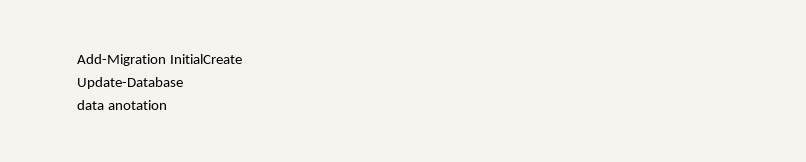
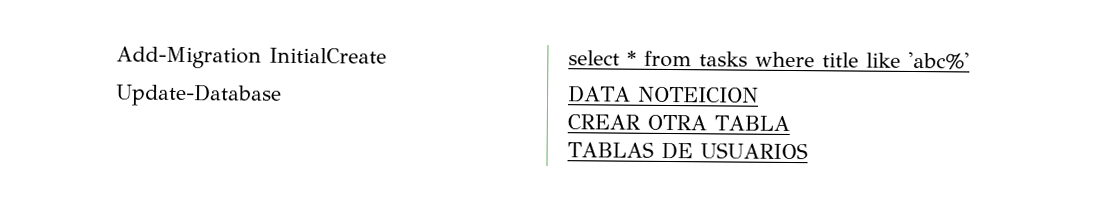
- data anotation
+ select * from tasks where title like 'abc%'
+ DATA NOTEICION
+ CREAR OTRA TABLA
+ TABLAS DE USUARIOS

